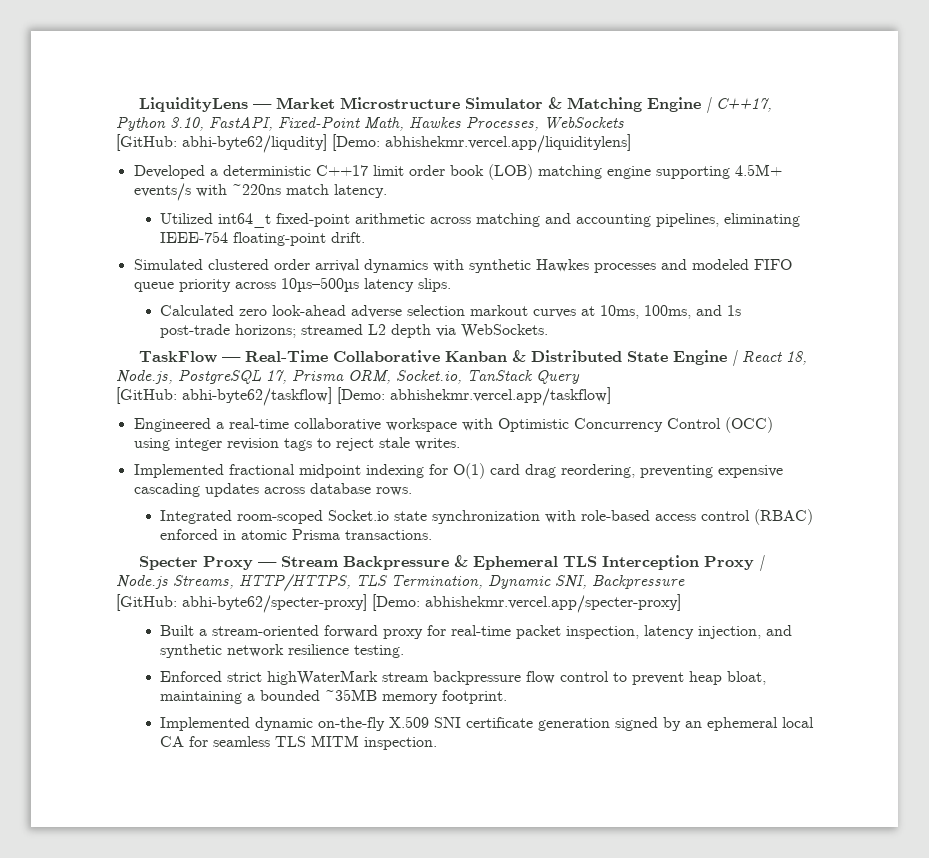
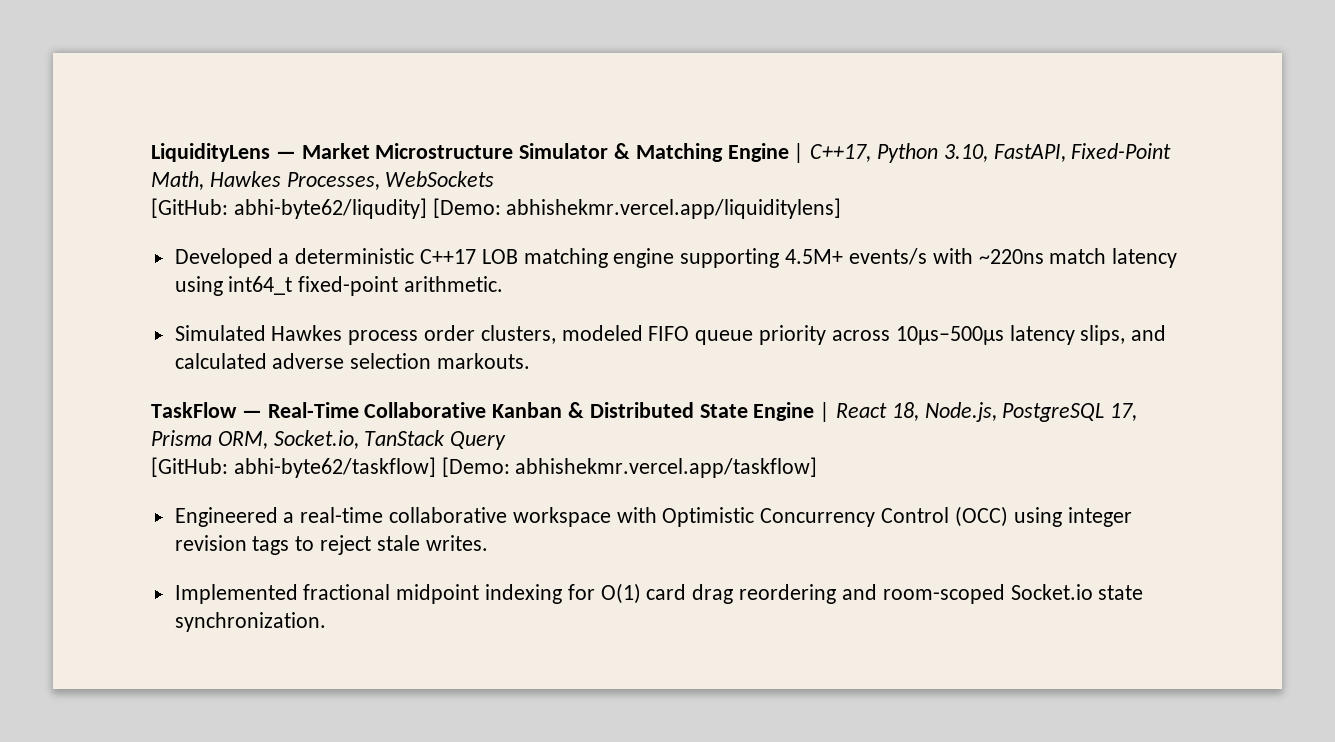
- Developed a deterministic C++17 limit order book (LOB) matching engine supporting 4.5M+ events/s with ~220ns match latency.
- Utilized int64_t fixed-point arithmetic across matching and accounting pipelines, eliminating IEEE-754 floating-point drift.
- Simulated clustered order arrival dynamics with synthetic Hawkes processes and modeled FIFO queue priority across 10µs–500µs latency slips.
- Calculated zero look-ahead adverse selection markout curves at 10ms, 100ms, and 1s post-trade horizons; streamed L2 depth via WebSockets.
+ Developed a deterministic C++17 LOB matching engine supporting 4.5M+ events/s with ~220ns match latency using int64_t fixed-point arithmetic.
+ Simulated Hawkes process order clusters, modeled FIFO queue priority across 10µs–500µs latency slips, and calculated adverse selection markouts.
- Implemented fractional midpoint indexing for O(1) card drag reordering, preventing expensive cascading updates across database rows.
- Integrated room-scoped Socket.io state synchronization with role-based access control (RBAC) enforced in atomic Prisma transactions.
- Specter Proxy — Stream Backpressure & Ephemeral TLS Interception Proxy | Node.js Streams, HTTP/HTTPS, TLS Termination, Dynamic SNI, Backpressure
- [GitHub: abhi-byte62/specter-proxy] [Demo: abhishekmr.vercel.app/specter-proxy]
- Built a stream-oriented forward proxy for real-time packet inspection, latency injection, and synthetic network resilience testing.
- Enforced strict highWaterMark stream backpressure flow control to prevent heap bloat, maintaining a bounded ~35MB memory footprint.
- Implemented dynamic on-the-fly X.509 SNI certificate generation signed by an ephemeral local CA for seamless TLS MITM inspection.
+ Implemented fractional midpoint indexing for O(1) card drag reordering and room-scoped Socket.io state synchronization.

